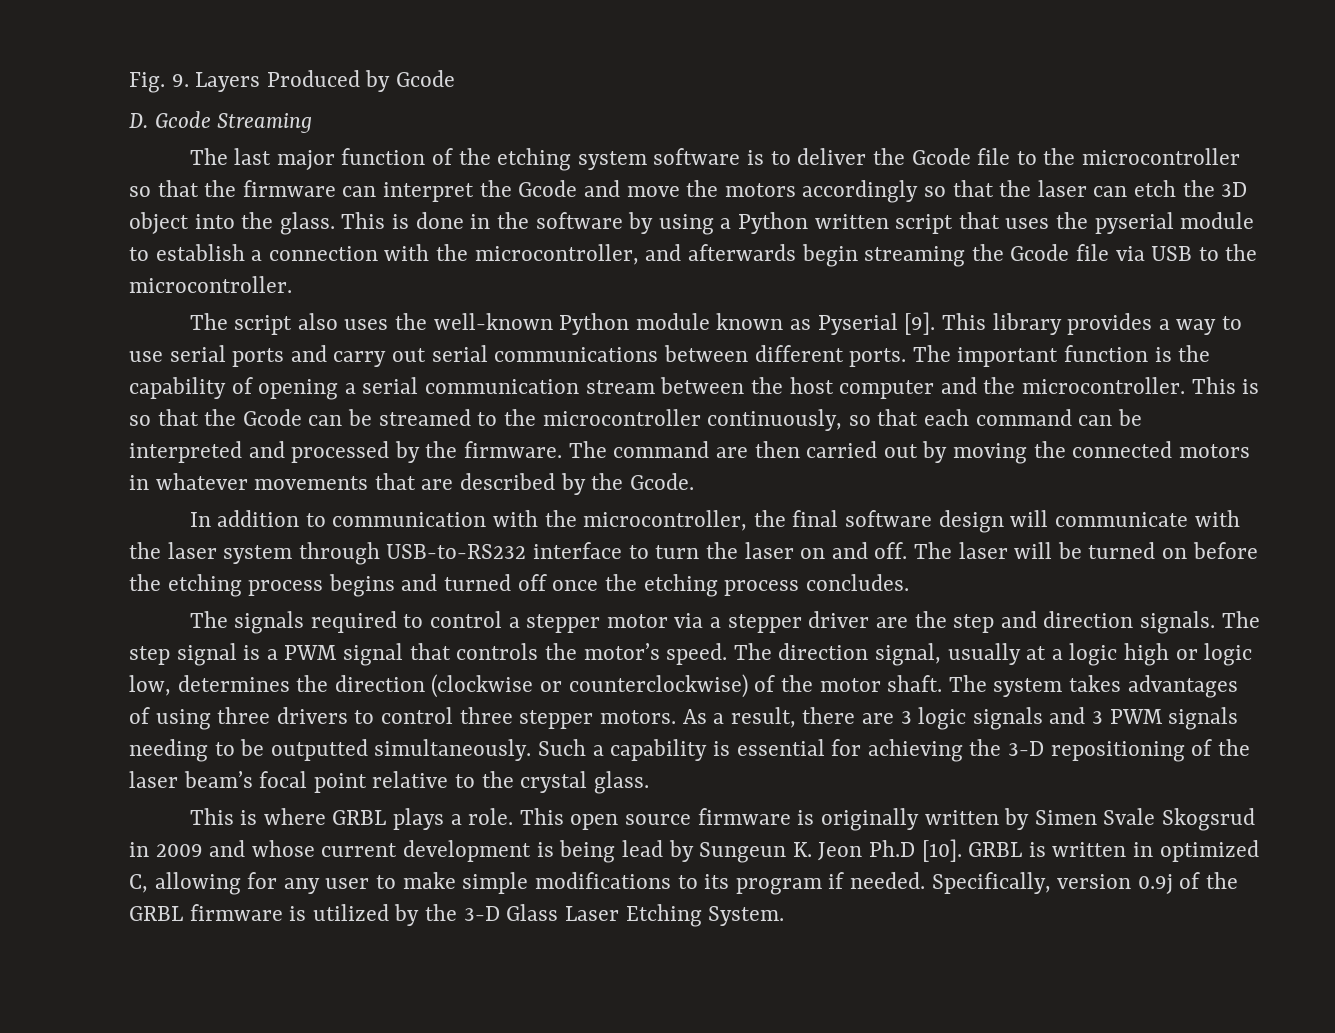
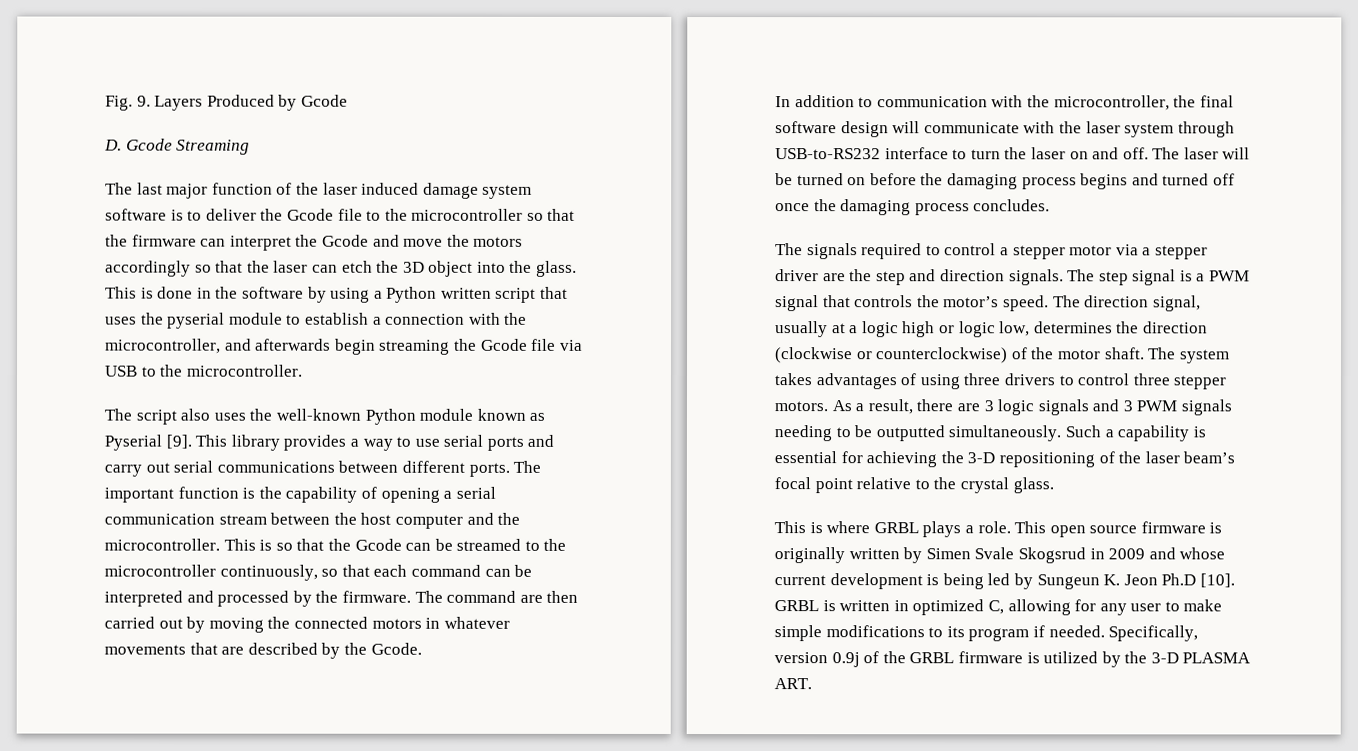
- The last major function of the etching system software is to deliver the Gcode file to the microcontroller so that the firmware can interpret the Gcode and move the motors accordingly so that the laser can etch the 3D object into the glass.
+ The last major function of the laser induced damage system software is to deliver the Gcode file to the microcontroller so that the firmware can interpret the Gcode and move the motors accordingly so that the laser can etch the 3D object into the glass.
- The laser will be turned on before the etching process begins and turned off once the etching process concludes.
+ The laser will be turned on before the damaging process begins and turned off once the damaging process concludes.
- This open source firmware is originally written by Simen Svale Skogsrud in 2009 and whose current development is being lead by Sungeun K. Jeon Ph.D [10].
+ This open source firmware is originally written by Simen Svale Skogsrud in 2009 and whose current development is being led by Sungeun K. Jeon Ph.D [10].
- Specifically, version 0.9j of the GRBL firmware is utilized by the 3-D Glass Laser Etching System.
+ Specifically, version 0.9j of the GRBL firmware is utilized by the 3-D PLASMA ART.

